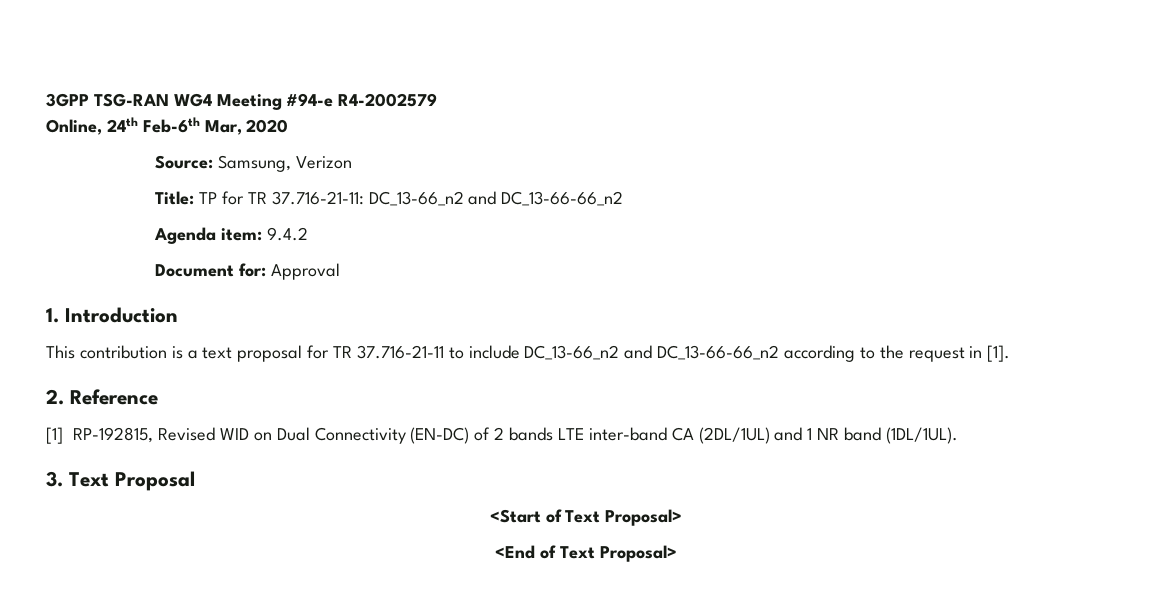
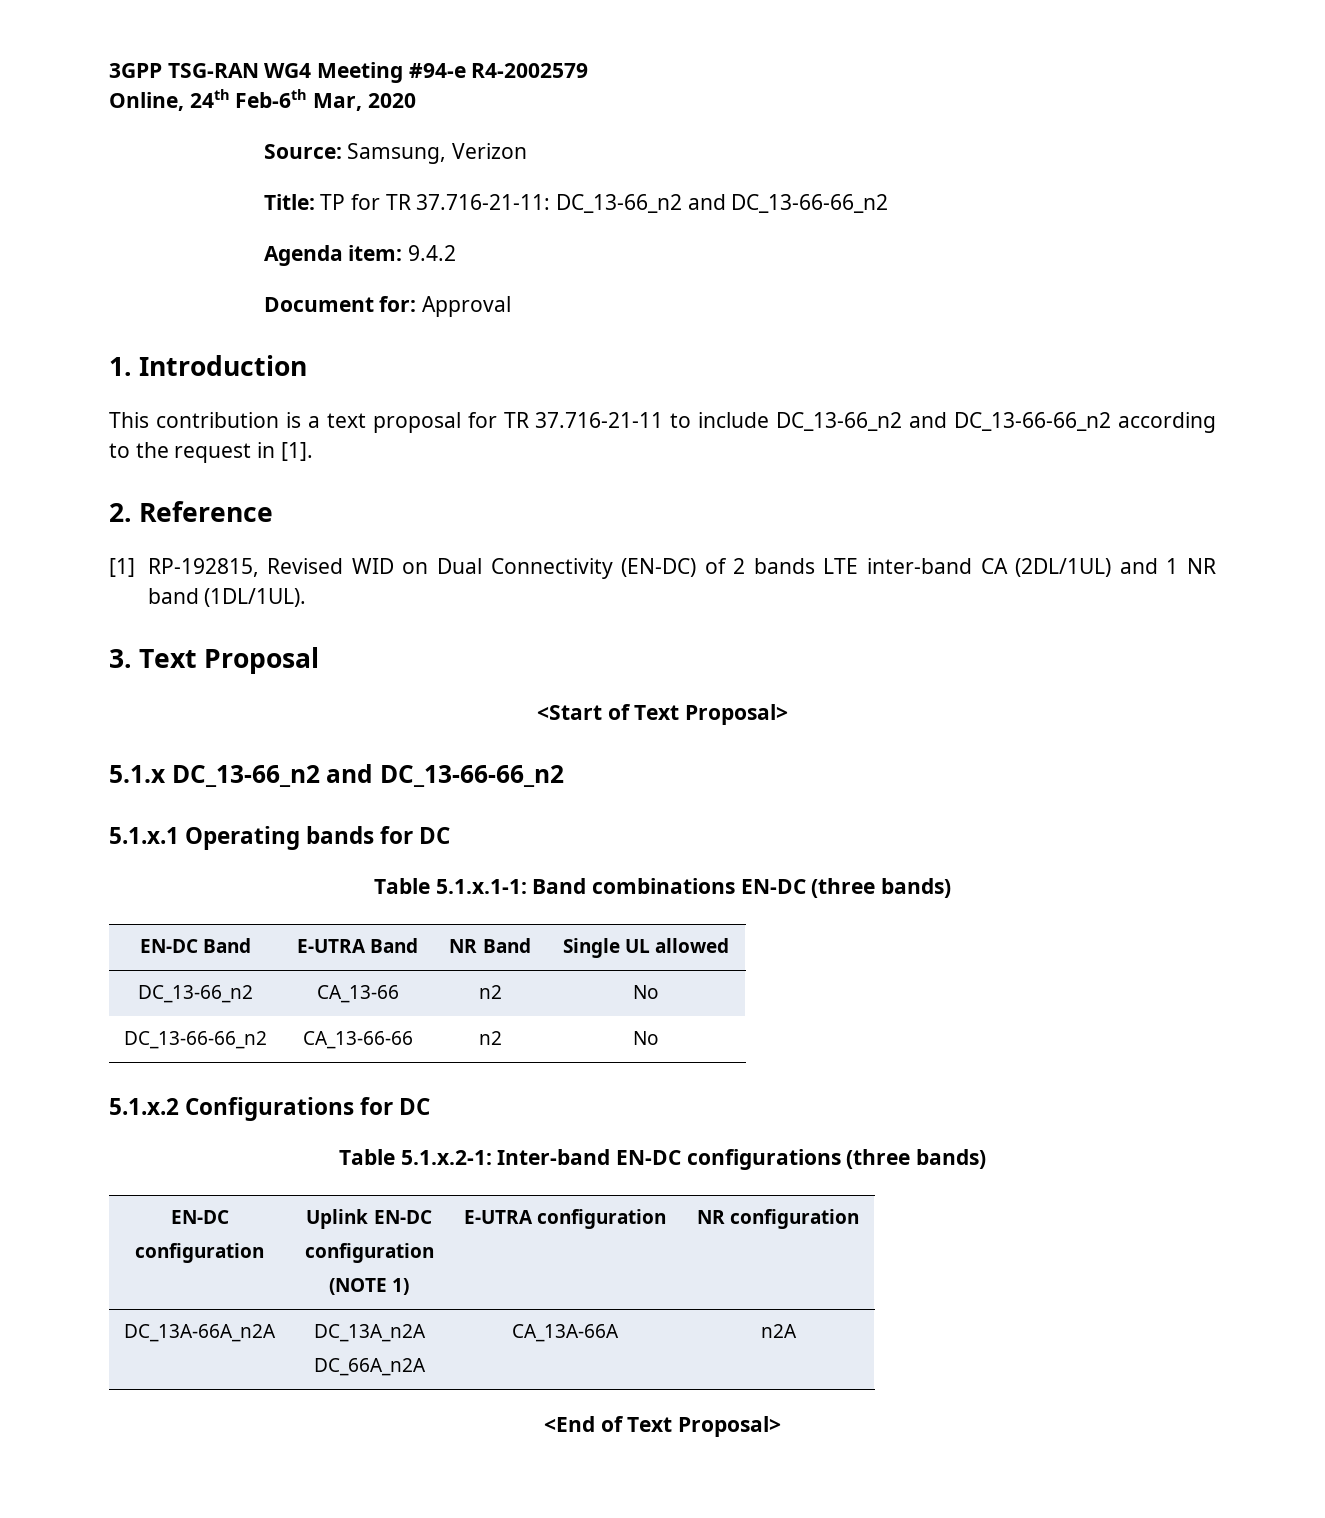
+ 5.1.x DC_13-66_n2 and DC_13-66-66_n2
+ 5.1.x.1 Operating bands for DC
+ Table 5.1.x.1-1: Band combinations EN-DC (three bands)
+ EN-DC Band | E-UTRA Band | NR Band | Single UL allowed
+ DC_13-66_n2 | CA_13-66 | n2 | No
+ DC_13-66-66_n2 | CA_13-66-66 | n2 | No
+ 5.1.x.2 Configurations for DC
+ Table 5.1.x.2-1: Inter-band EN-DC configurations (three bands)
+ EN-DC
+ configuration | Uplink EN-DC
+ configuration
+ (NOTE 1) | E-UTRA configuration | NR configuration
+ DC_13A-66A_n2A | DC_13A_n2A
+ DC_66A_n2A | CA_13A-66A | n2A

